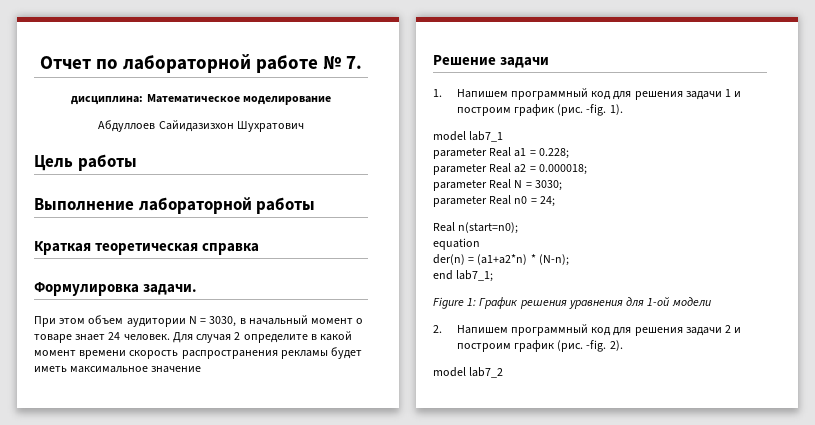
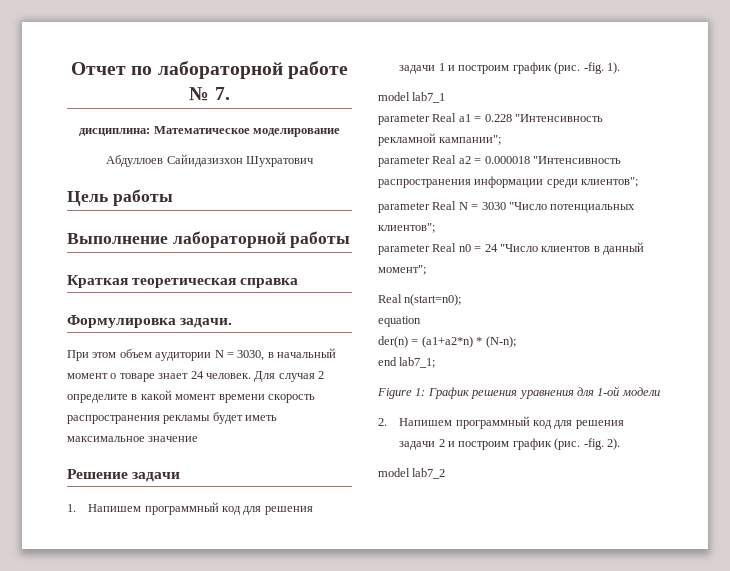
- parameter Real a1 = 0.228;
+ parameter Real a1 = 0.228 "Интенсивность рекламной кампании";
- parameter Real a2 = 0.000018;
+ parameter Real a2 = 0.000018 "Интенсивность распространения информации среди клиентов";
- parameter Real N = 3030;
+ parameter Real N = 3030 "Число потенциальных клиентов";
- parameter Real n0 = 24;
+ parameter Real n0 = 24 "Число клиентов в данный момент";

